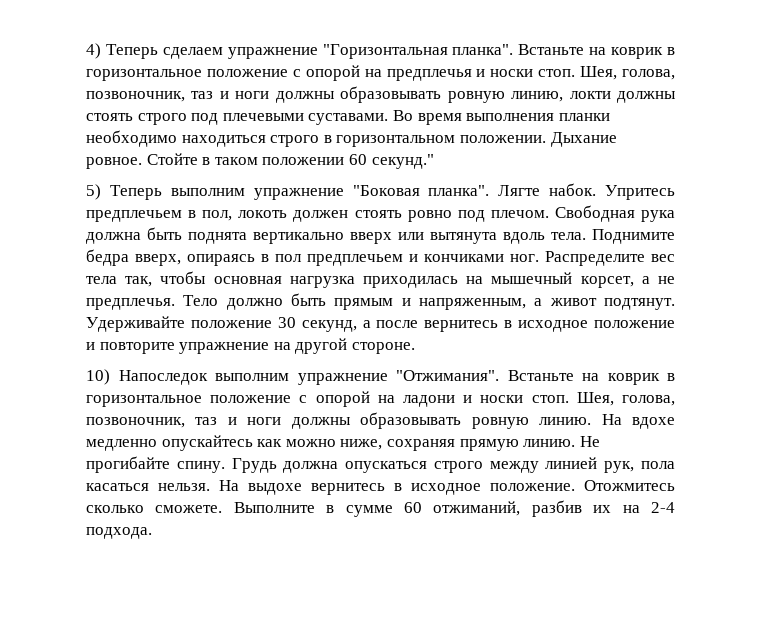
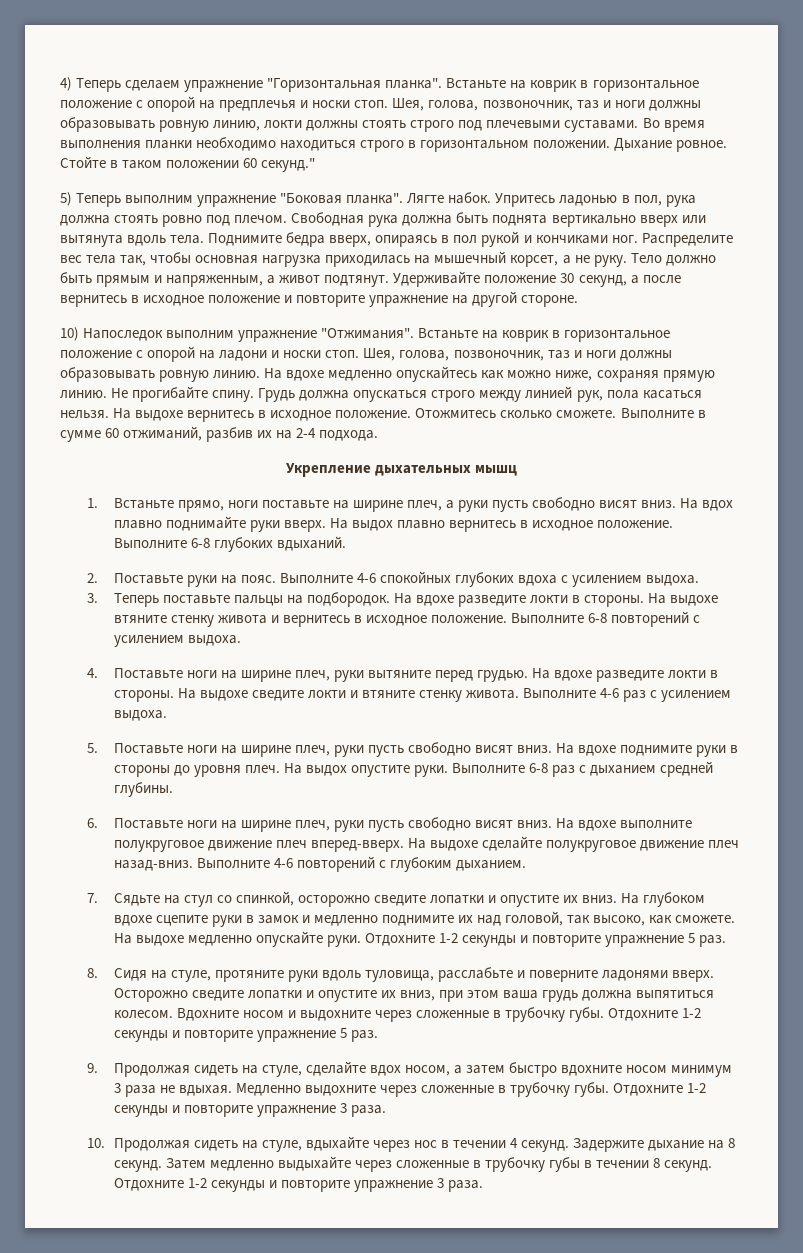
- Упритесь предплечьем в пол, локоть должен стоять ровно под плечом.
+ Упритесь ладонью в пол, рука должна стоять ровно под плечом.
- Поднимите бедра вверх, опираясь в пол предплечьем и кончиками ног.
+ Поднимите бедра вверх, опираясь в пол рукой и кончиками ног.
- Распределите вес тела так, чтобы основная нагрузка приходилась на мышечный корсет, а не предплечья.
+ Распределите вес тела так, чтобы основная нагрузка приходилась на мышечный корсет, а не руку.
+ Укрепление дыхательных мышц
+ 1. Встаньте прямо, ноги поставьте на ширине плеч, а руки пусть свободно висят вниз. На вдох плавно поднимайте руки вверх. На выдох плавно вернитесь в исходное положение. Выполните 6-8 глубоких вдыханий.
+ 2. Поставьте руки на пояс. Выполните 4-6 спокойных глубоких вдоха с усилением выдоха.
+ 3. Теперь поставьте пальцы на подбородок. На вдохе разведите локти в стороны. На выдохе втяните стенку живота и вернитесь в исходное положение. Выполните 6-8 повторений с усилением выдоха.
+ 4. Поставьте ноги на ширине плеч, руки вытяните перед грудью. На вдохе разведите локти в стороны. На выдохе сведите локти и втяните стенку живота. Выполните 4-6 раз с усилением выдоха.
+ 5. Поставьте ноги на ширине плеч, руки пусть свободно висят вниз. На вдохе поднимите руки в стороны до уровня плеч. На выдох опустите руки. Выполните 6-8 раз с дыханием средней глубины.
+ 6. Поставьте ноги на ширине плеч, руки пусть свободно висят вниз. На вдохе выполните полукруговое движение плеч вперед-вверх. На выдохе сделайте полукруговое движение плеч назад-вниз. Выполните 4-6 повторений с глубоким дыханием.
+ 7. Сядьте на стул со спинкой, осторожно сведите лопатки и опустите их вниз. На глубоком вдохе сцепите руки в замок и медленно поднимите их над головой, так высоко, как сможете. На выдохе медленно опускайте руки. Отдохните 1-2 секунды и повторите упражнение 5 раз.
+ 8. Сидя на стуле, протяните руки вдоль туловища, расслабьте и поверните ладонями вверх. Осторожно сведите лопатки и опустите их вниз, при этом ваша грудь должна выпятиться колесом. Вдохните носом и выдохните через сложенные в трубочку губы. Отдохните 1-2 секунды и повторите упражнение 5 раз.
+ 9. Продолжая сидеть на стуле, сделайте вдох носом, а затем быстро вдохните носом минимум 3 раза не вдыхая. Медленно выдохните через сложенные в трубочку губы. Отдохните 1-2 секунды и повторите упражнение 3 раза.
+ 10. Продолжая сидеть на стуле, вдыхайте через нос в течении 4 секунд. Задержите дыхание на 8 секунд. Затем медленно выдыхайте через сложенные в трубочку губы в течении 8 секунд. Отдохните 1-2 секунды и повторите упражнение 3 раза.

